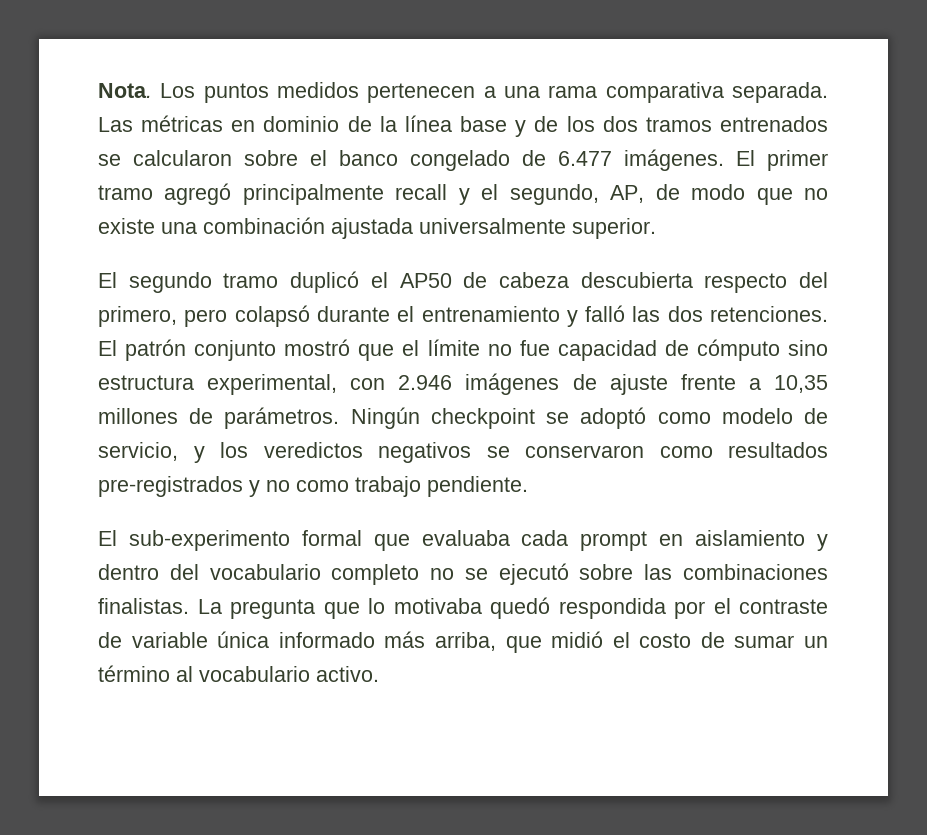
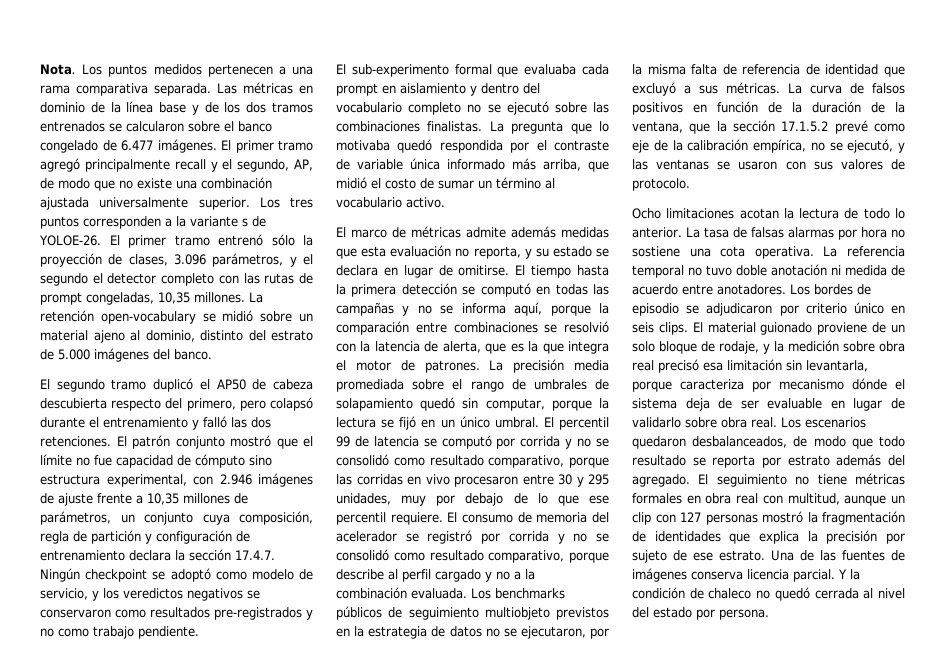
+ Los tres puntos corresponden a la variante s de YOLOE-26. El primer tramo entrenó sólo la proyección de clases, 3.096 parámetros, y el segundo el detector completo con las rutas de prompt congeladas, 10,35 millones. La retención open-vocabulary se midió sobre un material ajeno al dominio, distinto del estrato de 5.000 imágenes del banco.
- El patrón conjunto mostró que el límite no fue capacidad de cómputo sino estructura experimental, con 2.946 imágenes de ajuste frente a 10,35 millones de parámetros. Ningún checkpoint se adoptó como modelo de servicio, y los veredictos negativos se conservaron como resultados pre-registrados y no como trabajo pendiente.
+ El patrón conjunto mostró que el límite no fue capacidad de cómputo sino estructura experimental, con 2.946 imágenes de ajuste frente a 10,35 millones de parámetros, un conjunto cuya composición, regla de partición y configuración de entrenamiento declara la sección 17.4.7. Ningún checkpoint se adoptó como modelo de servicio, y los veredictos negativos se conservaron como resultados pre-registrados y no como trabajo pendiente.
+ El marco de métricas admite además medidas que esta evaluación no reporta, y su estado se declara en lugar de omitirse. El tiempo hasta la primera detección se computó en todas las campañas y no se informa aquí, porque la comparación entre combinaciones se resolvió con la latencia de alerta, que es la que integra el motor de patrones. La precisión media promediada sobre el rango de umbrales de solapamiento quedó sin computar, porque la lectura se fijó en un único umbral. El percentil 99 de latencia se computó por corrida y no se consolidó como resultado comparativo, porque las corridas en vivo procesaron entre 30 y 295 unidades, muy por debajo de lo que ese percentil requiere. El consumo de memoria del acelerador se registró por corrida y no se consolidó como resultado comparativo, porque describe al perfil cargado y no a la combinación evaluada. Los benchmarks públicos de seguimiento multiobjeto previstos en la estrategia de datos no se ejecutaron, por la misma falta de referencia de identidad que excluyó a sus métricas. La curva de falsos positivos en función de la duración de la ventana, que la sección 17.1.5.2 prevé como eje de la calibración empírica, no se ejecutó, y las ventanas se usaron con sus valores de protocolo.
+ Ocho limitaciones acotan la lectura de todo lo anterior. La tasa de falsas alarmas por hora no sostiene una cota operativa. La referencia temporal no tuvo doble anotación ni medida de acuerdo entre anotadores. Los bordes de episodio se adjudicaron por criterio único en seis clips. El material guionado proviene de un solo bloque de rodaje, y la medición sobre obra real precisó esa limitación sin levantarla, porque caracteriza por mecanismo dónde el sistema deja de ser evaluable en lugar de validarlo sobre obra real. Los escenarios quedaron desbalanceados, de modo que todo resultado se reporta por estrato además del agregado. El seguimiento no tiene métricas formales en obra real con multitud, aunque un clip con 127 personas mostró la fragmentación de identidades que explica la precisión por sujeto de ese estrato. Una de las fuentes de imágenes conserva licencia parcial. Y la condición de chaleco no quedó cerrada al nivel del estado por persona.

